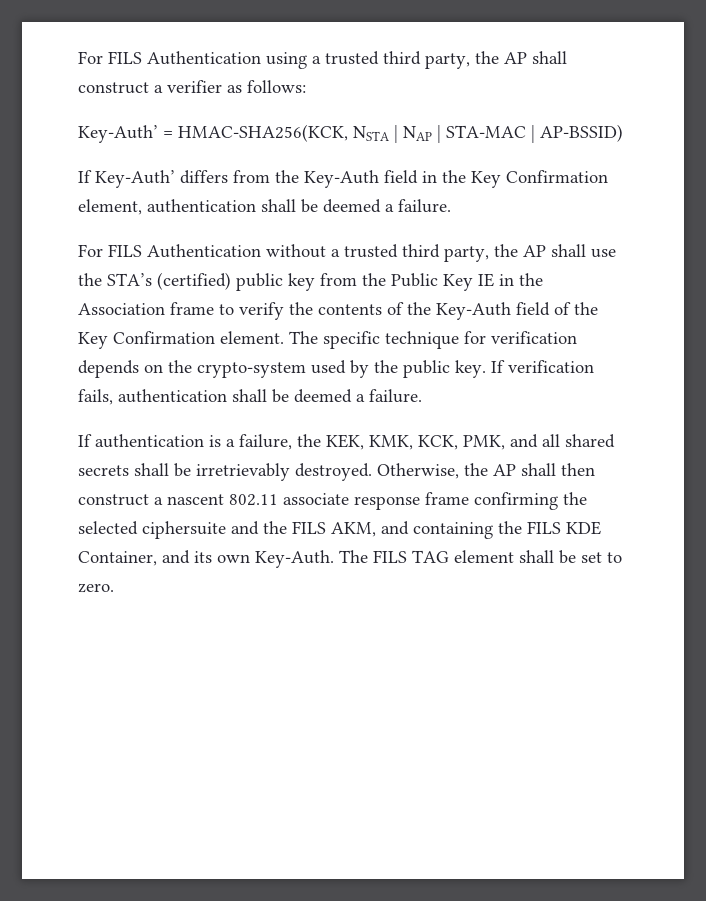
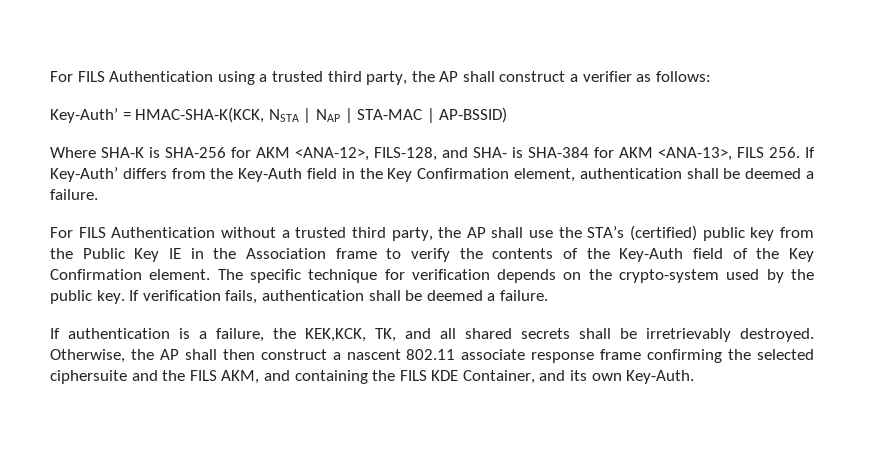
- Key-Auth’ = HMAC-SHA256(KCK, NSTA | NAP | STA-MAC | AP-BSSID)
+ Key-Auth’ = HMAC-SHA-K(KCK, NSTA | NAP | STA-MAC | AP-BSSID)
- If Key-Auth’ differs from the Key-Auth field in the Key Confirmation element, authentication shall be deemed a failure.
+ Where SHA-K is SHA-256 for AKM <ANA-12>, FILS-128, and SHA- is SHA-384 for AKM <ANA-13>, FILS 256. If Key-Auth’ differs from the Key-Auth field in the Key Confirmation element, authentication shall be deemed a failure.
- If authentication is a failure, the KEK, KMK, KCK, PMK, and all shared secrets shall be irretrievably destroyed.
+ If authentication is a failure, the KEK,KCK, TK, and all shared secrets shall be irretrievably destroyed.
- The FILS TAG element shall be set to zero.

